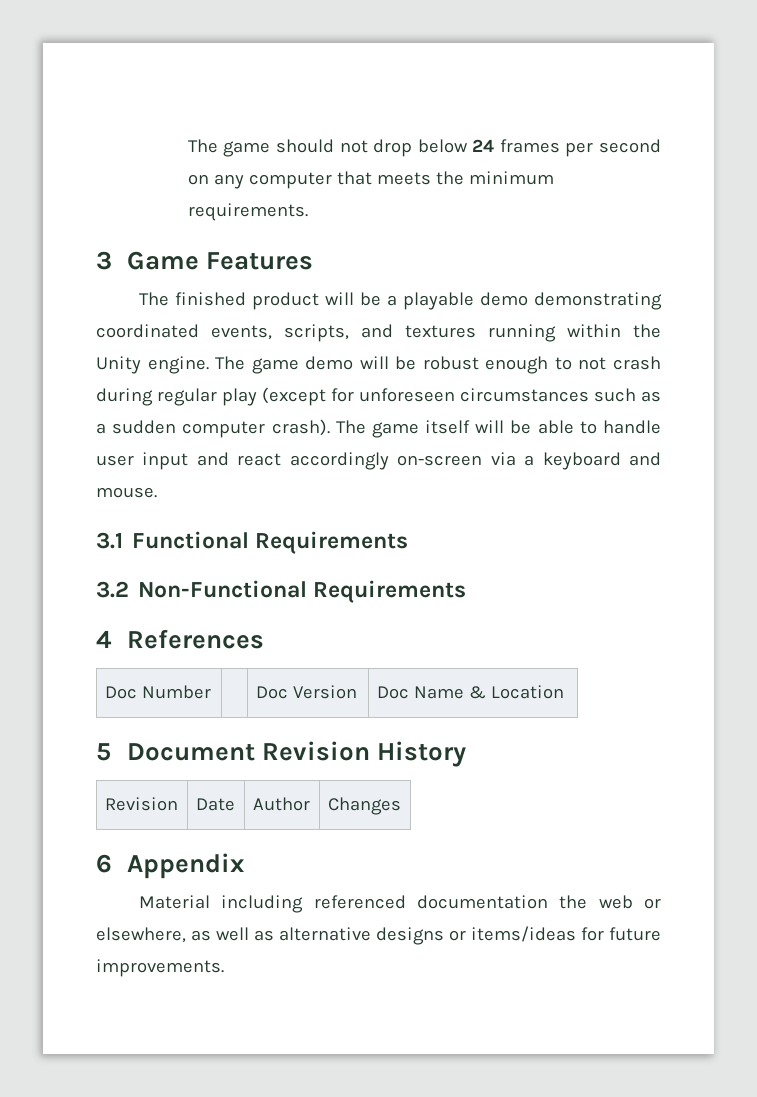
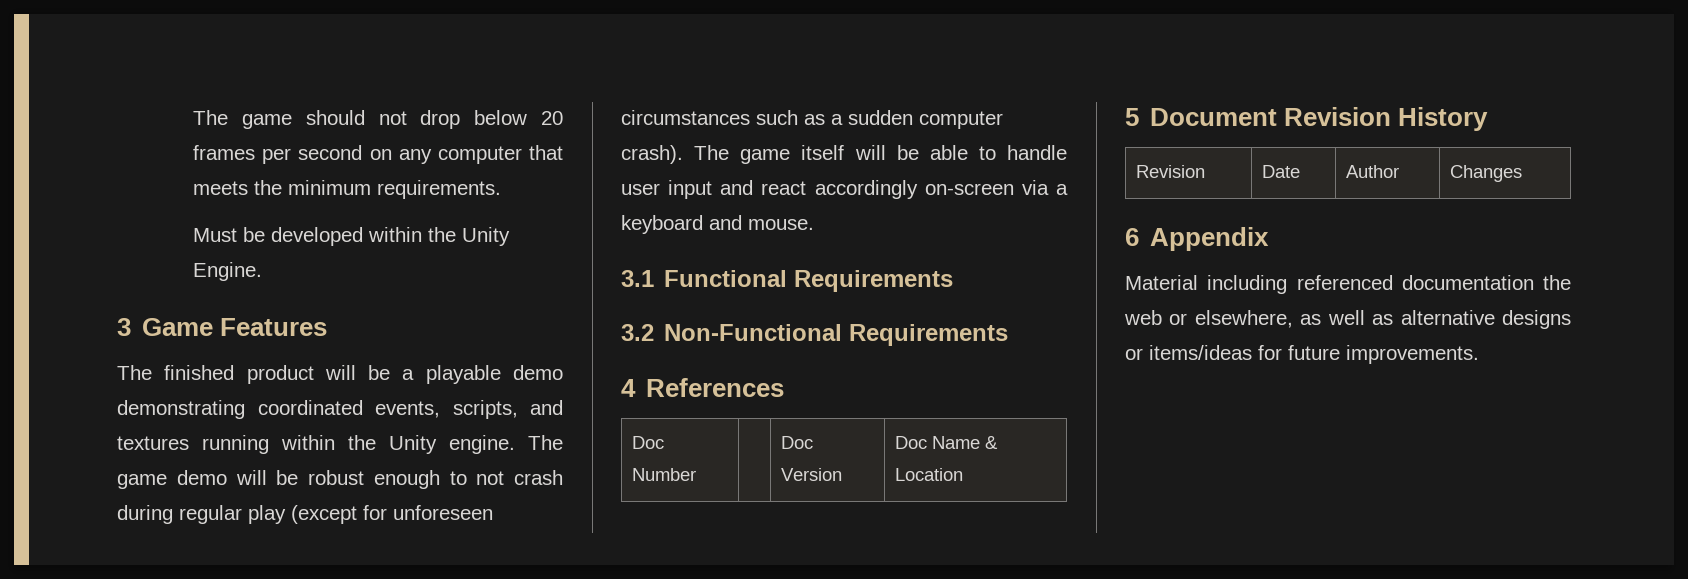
- The game should not drop below 24 frames per second on any computer that meets the minimum requirements.
+ The game should not drop below 20 frames per second on any computer that meets the minimum requirements.
+ Must be developed within the Unity Engine.

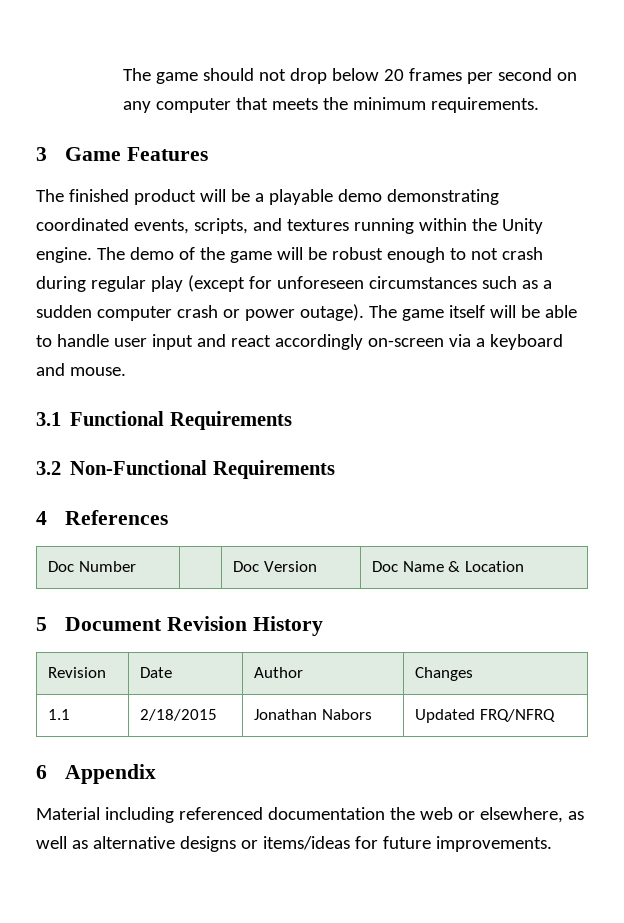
- Must be developed within the Unity Engine.
- The game demo will be robust enough to not crash during regular play (except for unforeseen circumstances such as a sudden computer crash).
+ The demo of the game will be robust enough to not crash during regular play (except for unforeseen circumstances such as a sudden computer crash or power outage).
+ 1.1 | 2/18/2015 | Jonathan Nabors | Updated FRQ/NFRQ

